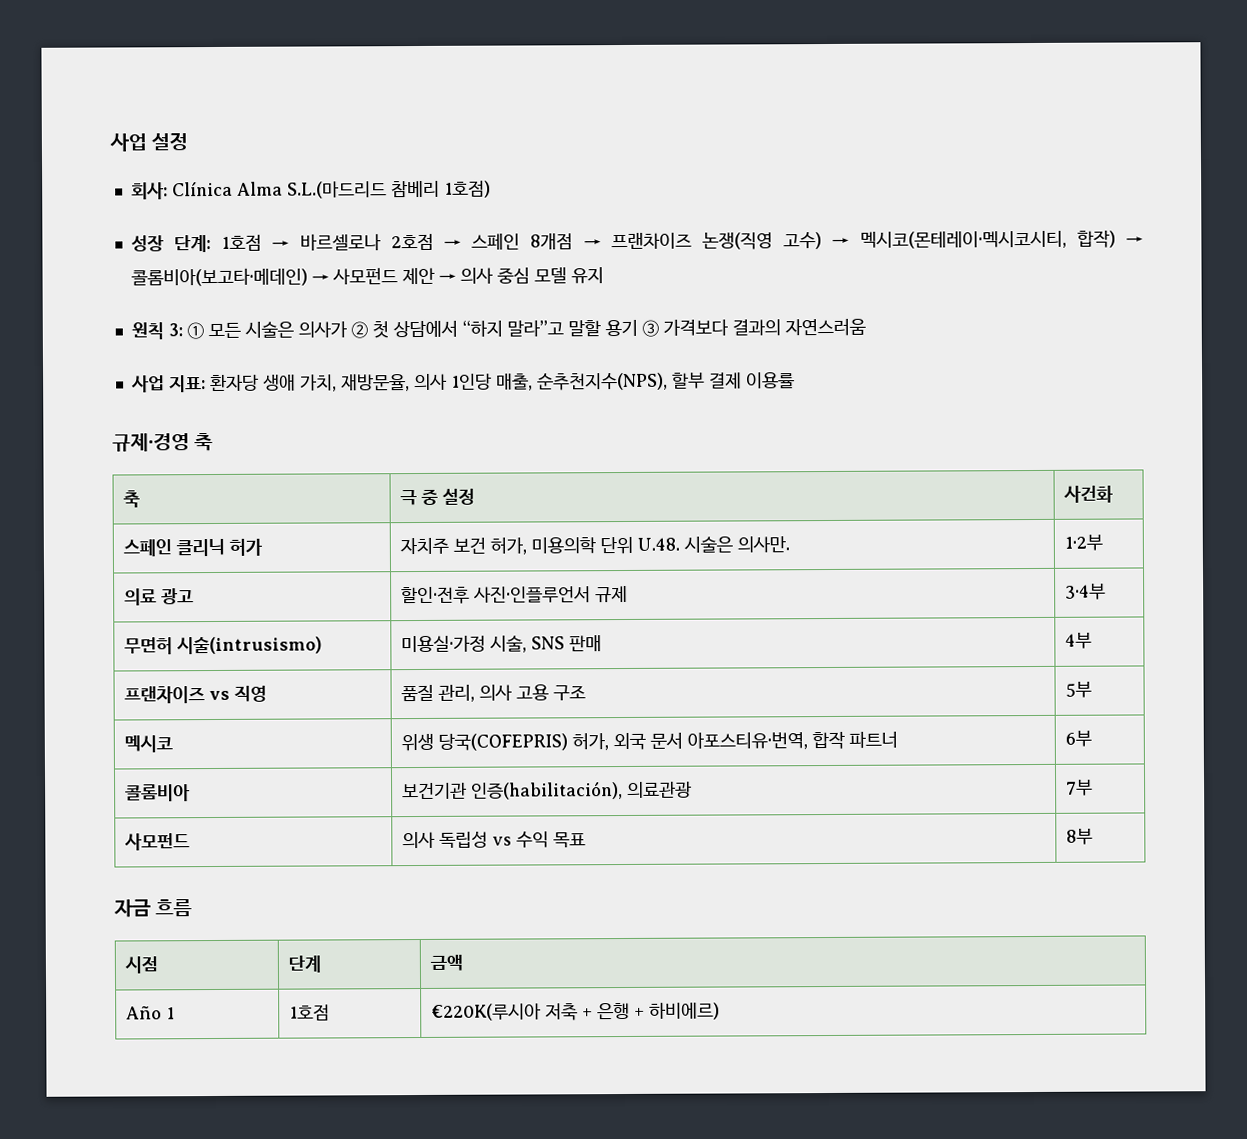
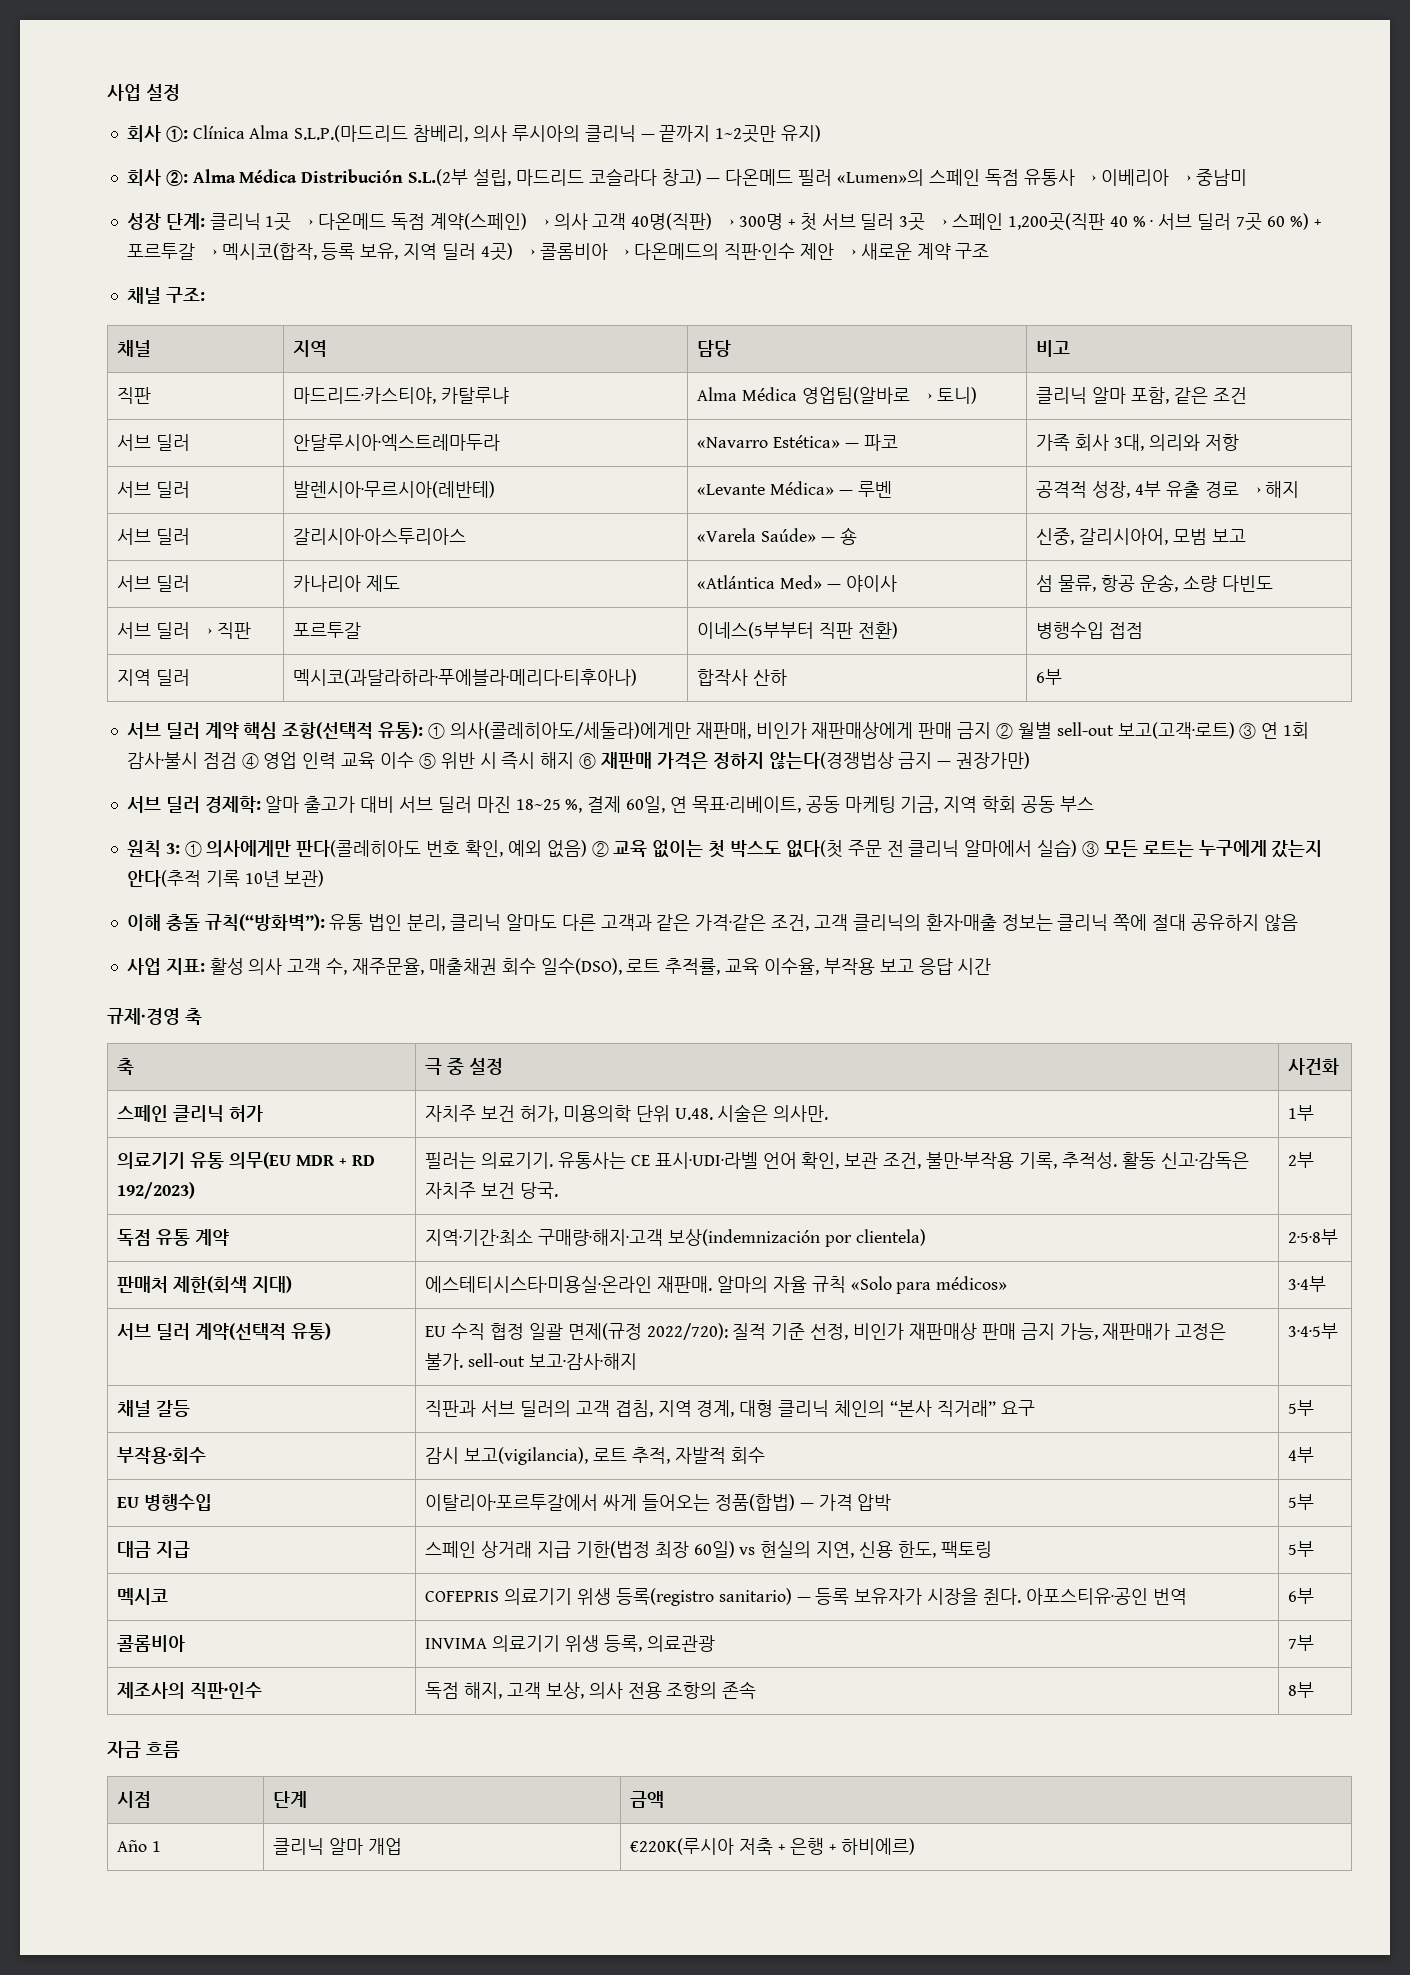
- 회사: Clínica Alma S.L.(마드리드 참베리 1호점)
- 성장 단계: 1호점 → 바르셀로나 2호점 → 스페인 8개점 → 프랜차이즈 논쟁(직영 고수) → 멕시코(몬테레이·멕시코시티, 합작) → 콜롬비아(보고타·메데인) → 사모펀드 제안 → 의사 중심 모델 유지
- 원칙 3: ① 모든 시술은 의사가 ② 첫 상담에서 “하지 말라”고 말할 용기 ③ 가격보다 결과의 자연스러움
- 사업 지표: 환자당 생애 가치, 재방문율, 의사 1인당 매출, 순추천지수(NPS), 할부 결제 이용률
+ 회사 ①: Clínica Alma S.L.P.(마드리드 참베리, 의사 루시아의 클리닉 — 끝까지 1~2곳만 유지)
+ 회사 ②: Alma Médica Distribución S.L.(2부 설립, 마드리드 코슬라다 창고) — 다온메드 필러 «Lumen»의 스페인 독점 유통사 → 이베리아 → 중남미
+ 성장 단계: 클리닉 1곳 → 다온메드 독점 계약(스페인) → 의사 고객 40명(직판) → 300명 + 첫 서브 딜러 3곳 → 스페인 1,200곳(직판 40 % · 서브 딜러 7곳 60 %) + 포르투갈 → 멕시코(합작, 등록 보유, 지역 딜러 4곳) → 콜롬비아 → 다온메드의 직판·인수 제안 → 새로운 계약 구조
+ 채널 구조:
+ 채널 | 지역 | 담당 | 비고
+ 직판 | 마드리드·카스티야, 카탈루냐 | Alma Médica 영업팀(알바로 → 토니) | 클리닉 알마 포함, 같은 조건
+ 서브 딜러 | 안달루시아·엑스트레마두라 | «Navarro Estética» — 파코 | 가족 회사 3대, 의리와 저항
+ 서브 딜러 | 발렌시아·무르시아(레반테) | «Levante Médica» — 루벤 | 공격적 성장, 4부 유출 경로 → 해지
+ 서브 딜러 | 갈리시아·아스투리아스 | «Varela Saúde» — 숑 | 신중, 갈리시아어, 모범 보고
+ 서브 딜러 | 카나리아 제도 | «Atlántica Med» — 야이사 | 섬 물류, 항공 운송, 소량 다빈도
+ 서브 딜러 → 직판 | 포르투갈 | 이네스(5부부터 직판 전환) | 병행수입 접점
+ 지역 딜러 | 멕시코(과달라하라·푸에블라·메리다·티후아나) | 합작사 산하 | 6부
+ 서브 딜러 계약 핵심 조항(선택적 유통): ① 의사(콜레히아도/세둘라)에게만 재판매, 비인가 재판매상에게 판매 금지 ② 월별 sell-out 보고(고객·로트) ③ 연 1회 감사·불시 점검 ④ 영업 인력 교육 이수 ⑤ 위반 시 즉시 해지 ⑥ 재판매 가격은 정하지 않는다(경쟁법상 금지 — 권장가만)
+ 서브 딜러 경제학: 알마 출고가 대비 서브 딜러 마진 18~25 %, 결제 60일, 연 목표·리베이트, 공동 마케팅 기금, 지역 학회 공동 부스
+ 원칙 3: ① 의사에게만 판다(콜레히아도 번호 확인, 예외 없음) ② 교육 없이는 첫 박스도 없다(첫 주문 전 클리닉 알마에서 실습) ③ 모든 로트는 누구에게 갔는지 안다(추적 기록 10년 보관)
+ 이해 충돌 규칙(“방화벽”): 유통 법인 분리, 클리닉 알마도 다른 고객과 같은 가격·같은 조건, 고객 클리닉의 환자·매출 정보는 클리닉 쪽에 절대 공유하지 않음
+ 사업 지표: 활성 의사 고객 수, 재주문율, 매출채권 회수 일수(DSO), 로트 추적률, 교육 이수율, 부작용 보고 응답 시간
- 스페인 클리닉 허가 | 자치주 보건 허가, 미용의학 단위 U.48. 시술은 의사만. | 1·2부
- 의료 광고 | 할인·전후 사진·인플루언서 규제 | 3·4부
- 무면허 시술(intrusismo) | 미용실·가정 시술, SNS 판매 | 4부
- 프랜차이즈 vs 직영 | 품질 관리, 의사 고용 구조 | 5부
- 멕시코 | 위생 당국(COFEPRIS) 허가, 외국 문서 아포스티유·번역, 합작 파트너 | 6부
- 콜롬비아 | 보건기관 인증(habilitación), 의료관광 | 7부
- 사모펀드 | 의사 독립성 vs 수익 목표 | 8부
+ 스페인 클리닉 허가 | 자치주 보건 허가, 미용의학 단위 U.48. 시술은 의사만. | 1부
+ 의료기기 유통 의무(EU MDR + RD 192/2023) | 필러는 의료기기. 유통사는 CE 표시·UDI·라벨 언어 확인, 보관 조건, 불만·부작용 기록, 추적성. 활동 신고·감독은 자치주 보건 당국. | 2부
+ 독점 유통 계약 | 지역·기간·최소 구매량·해지·고객 보상(indemnización por clientela) | 2·5·8부
+ 판매처 제한(회색 지대) | 에스테티시스타·미용실·온라인 재판매. 알마의 자율 규칙 «Solo para médicos» | 3·4부
+ 서브 딜러 계약(선택적 유통) | EU 수직 협정 일괄 면제(규정 2022/720): 질적 기준 선정, 비인가 재판매상 판매 금지 가능, 재판매가 고정은 불가. sell-out 보고·감사·해지 | 3·4·5부
+ 채널 갈등 | 직판과 서브 딜러의 고객 겹침, 지역 경계, 대형 클리닉 체인의 “본사 직거래” 요구 | 5부
+ 부작용·회수 | 감시 보고(vigilancia), 로트 추적, 자발적 회수 | 4부
+ EU 병행수입 | 이탈리아·포르투갈에서 싸게 들어오는 정품(합법) — 가격 압박 | 5부
+ 대금 지급 | 스페인 상거래 지급 기한(법정 최장 60일) vs 현실의 지연, 신용 한도, 팩토링 | 5부
+ 멕시코 | COFEPRIS 의료기기 위생 등록(registro sanitario) — 등록 보유자가 시장을 쥔다. 아포스티유·공인 번역 | 6부
+ 콜롬비아 | INVIMA 의료기기 위생 등록, 의료관광 | 7부
+ 제조사의 직판·인수 | 독점 해지, 고객 보상, 의사 전용 조항의 존속 | 8부
- Año 1 | 1호점 | €220K(루시아 저축 + 은행 + 하비에르)
+ Año 1 | 클리닉 알마 개업 | €220K(루시아 저축 + 은행 + 하비에르)

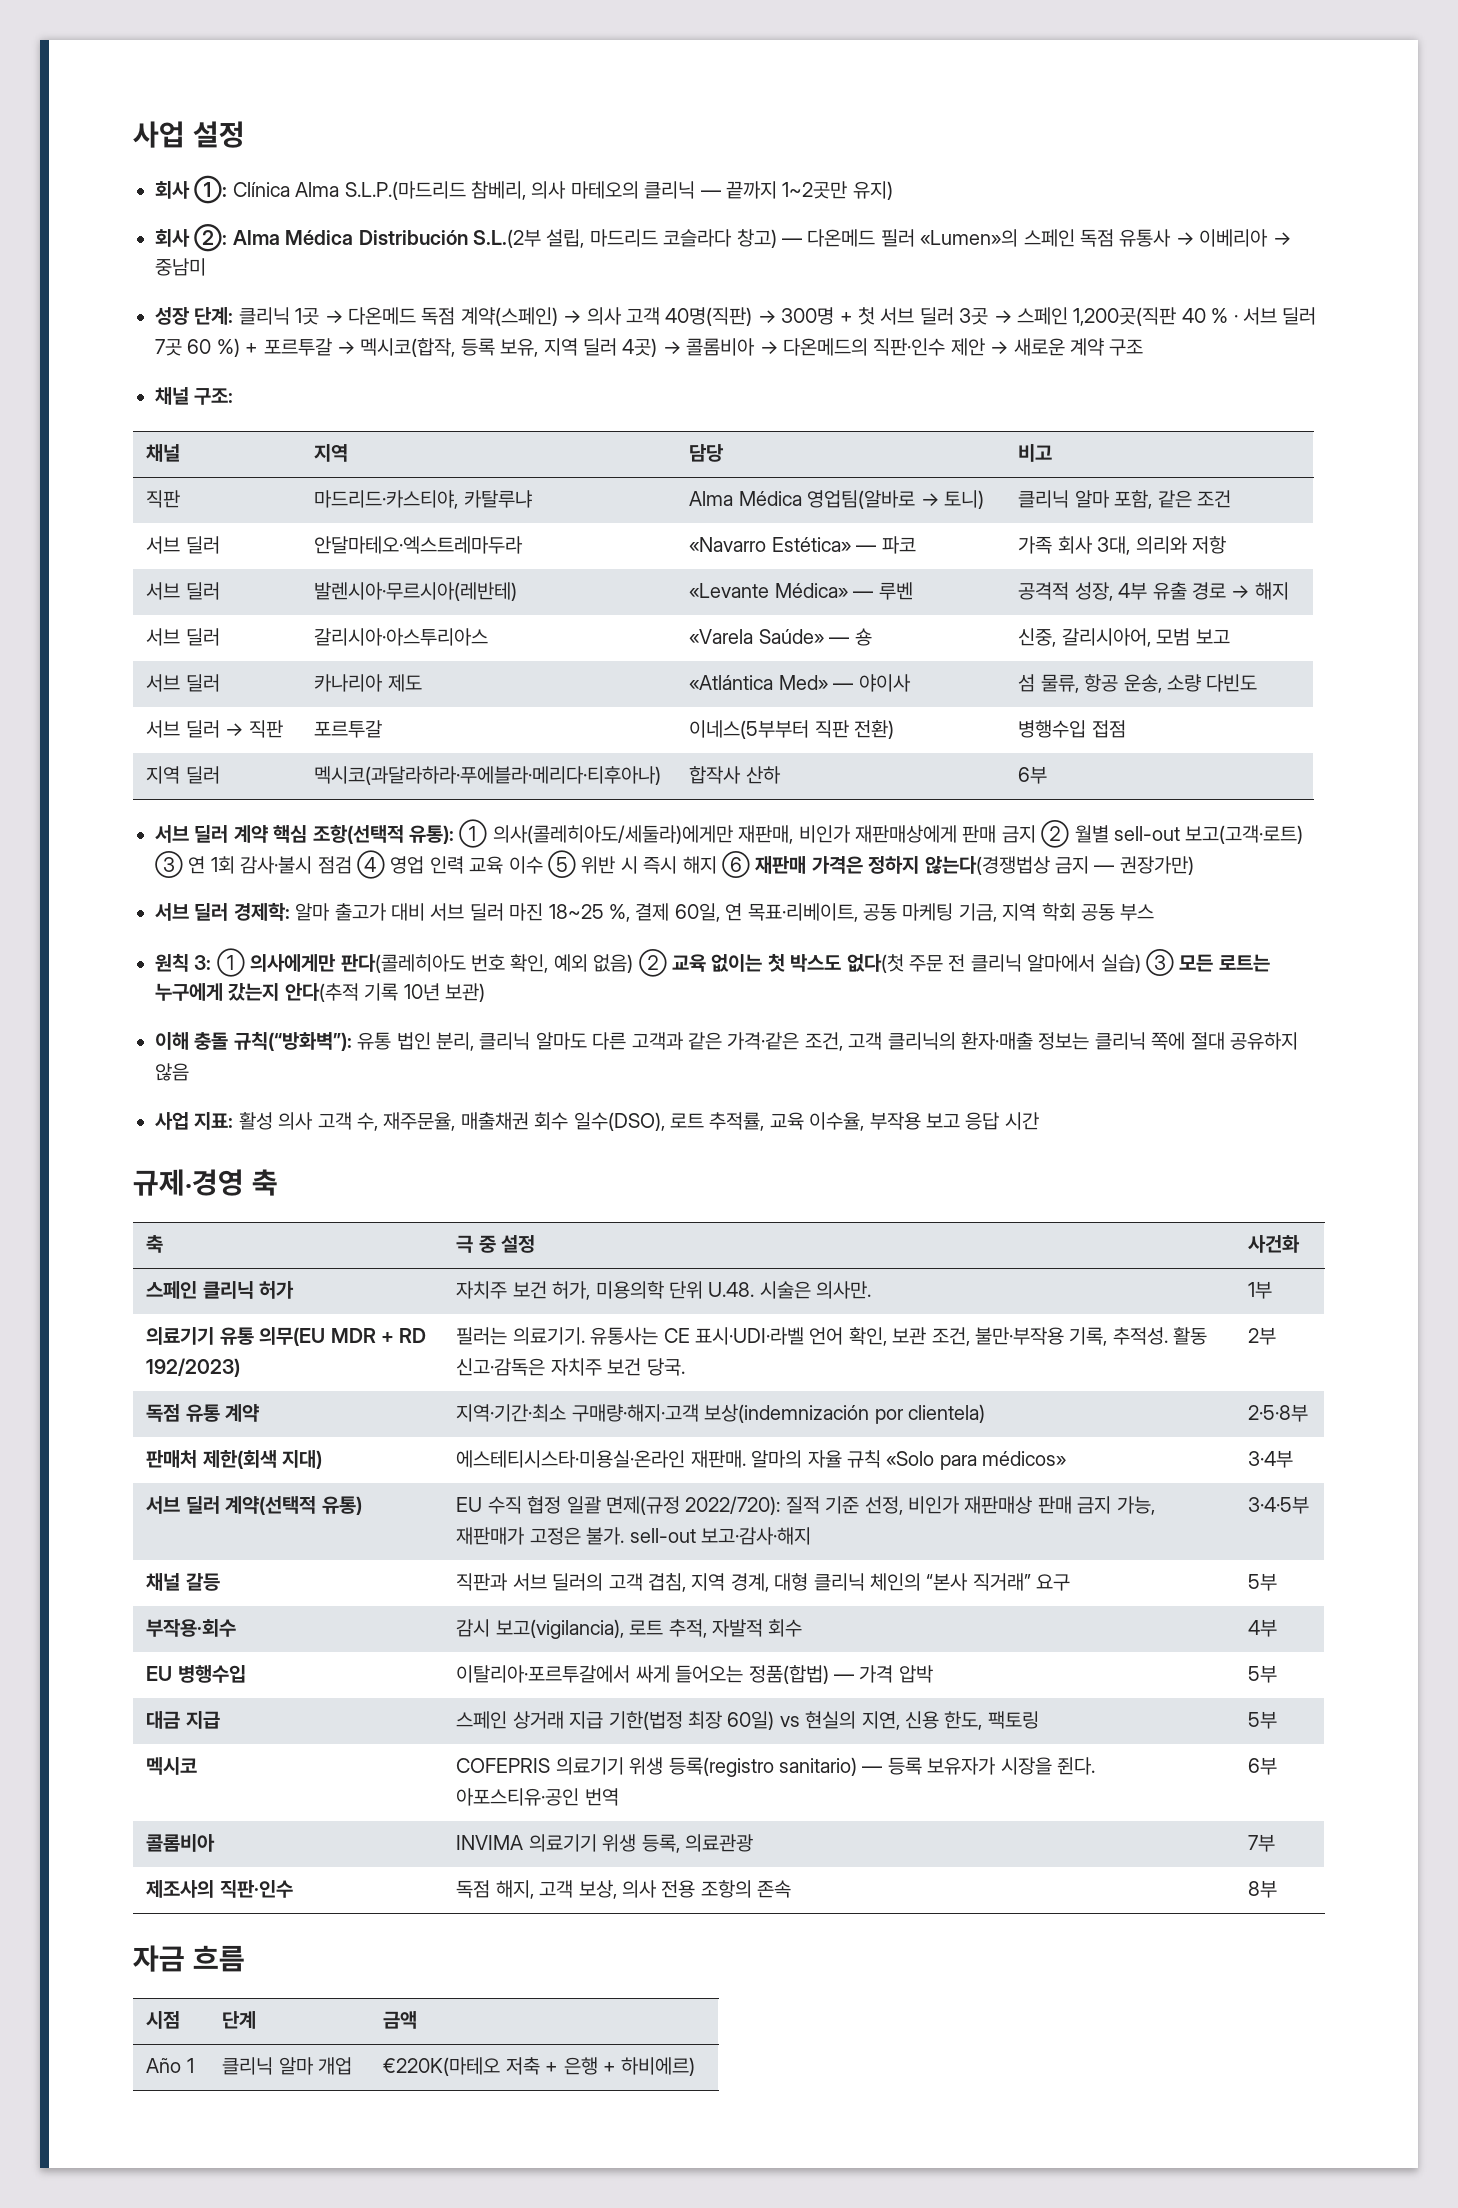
- 회사 ①: Clínica Alma S.L.P.(마드리드 참베리, 의사 루시아의 클리닉 — 끝까지 1~2곳만 유지)
+ 회사 ①: Clínica Alma S.L.P.(마드리드 참베리, 의사 마테오의 클리닉 — 끝까지 1~2곳만 유지)
- 서브 딜러 | 안달루시아·엑스트레마두라 | «Navarro Estética» — 파코 | 가족 회사 3대, 의리와 저항
+ 서브 딜러 | 안달마테오·엑스트레마두라 | «Navarro Estética» — 파코 | 가족 회사 3대, 의리와 저항
- Año 1 | 클리닉 알마 개업 | €220K(루시아 저축 + 은행 + 하비에르)
+ Año 1 | 클리닉 알마 개업 | €220K(마테오 저축 + 은행 + 하비에르)

